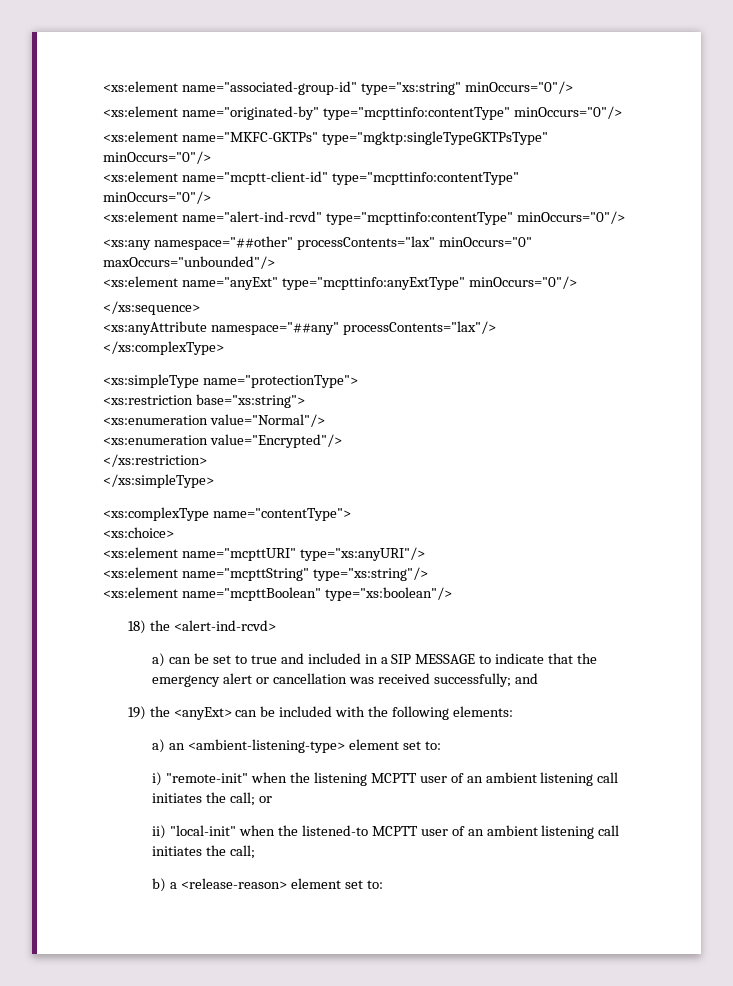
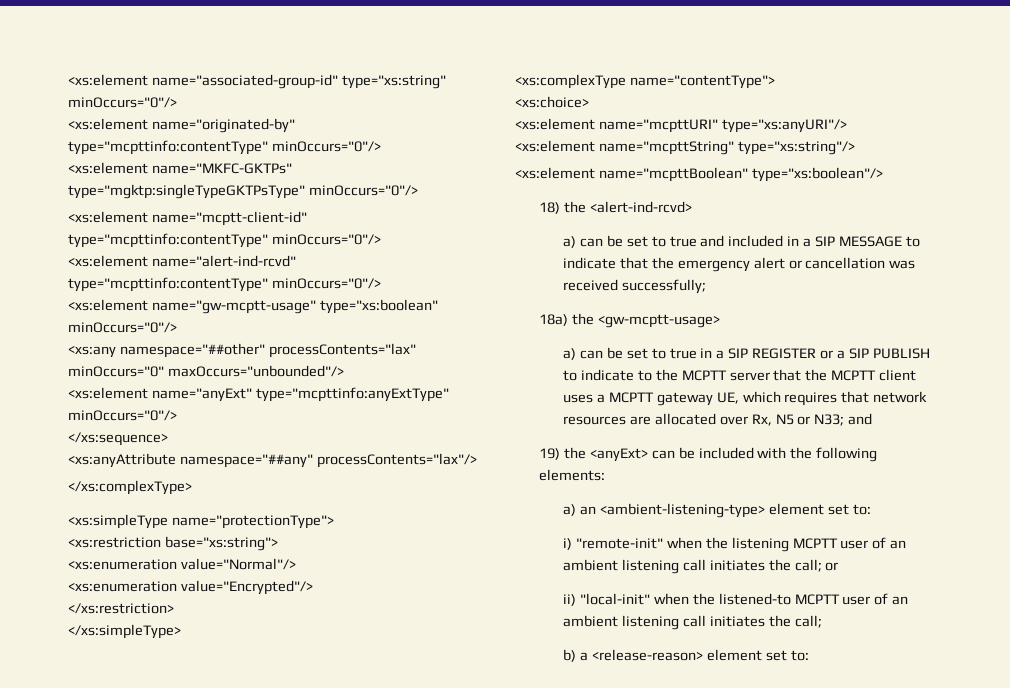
+ <xs:element name="gw-mcptt-usage" type="xs:boolean" minOccurs="0"/>
- a) can be set to true and included in a SIP MESSAGE to indicate that the emergency alert or cancellation was received successfully; and
+ a) can be set to true and included in a SIP MESSAGE to indicate that the emergency alert or cancellation was received successfully;
+ 18a) the <gw-mcptt-usage>
+ a) can be set to true in a SIP REGISTER or a SIP PUBLISH to indicate to the MCPTT server that the MCPTT client uses a MCPTT gateway UE, which requires that network resources are allocated over Rx, N5 or N33; and

